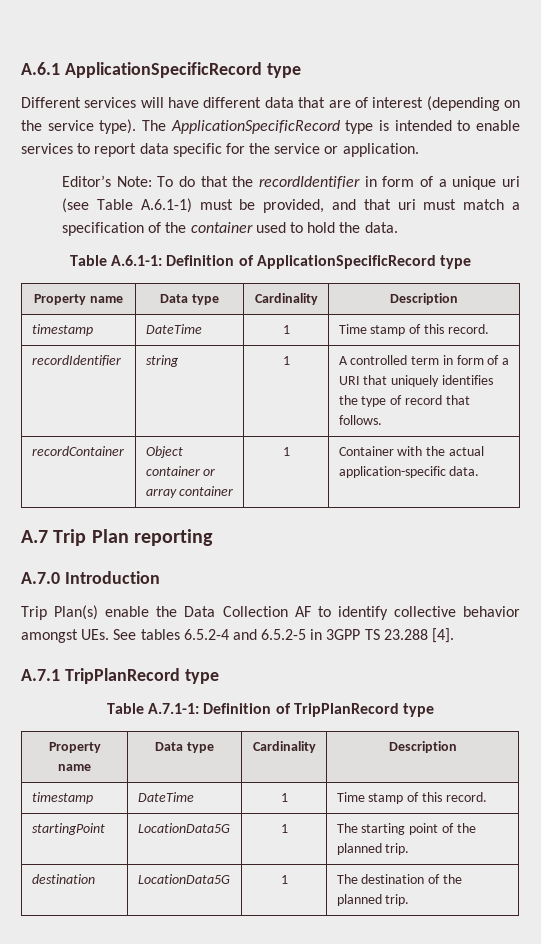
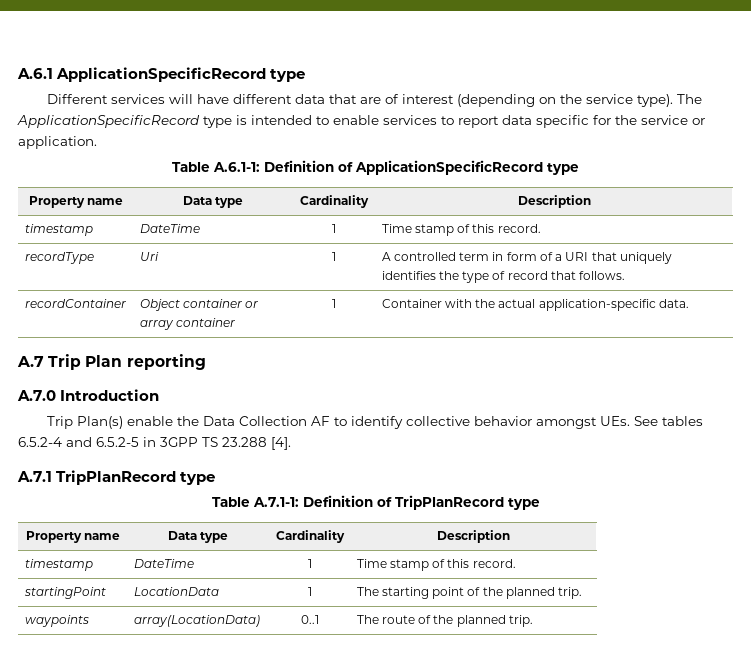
- Editor’s Note: To do that the recordIdentifier in form of a unique uri (see Table A.6.1-1) must be provided, and that uri must match a specification of the container used to hold the data.
- recordIdentifier | string | 1 | A controlled term in form of a URI that uniquely identifies the type of record that follows.
+ recordType | Uri | 1 | A controlled term in form of a URI that uniquely identifies the type of record that follows.
- startingPoint | LocationData5G | 1 | The starting point of the planned trip.
+ startingPoint | LocationData | 1 | The starting point of the planned trip.
- destination | LocationData5G | 1 | The destination of the planned trip.
+ waypoints | array(LocationData) | 0..1 | The route of the planned trip.

